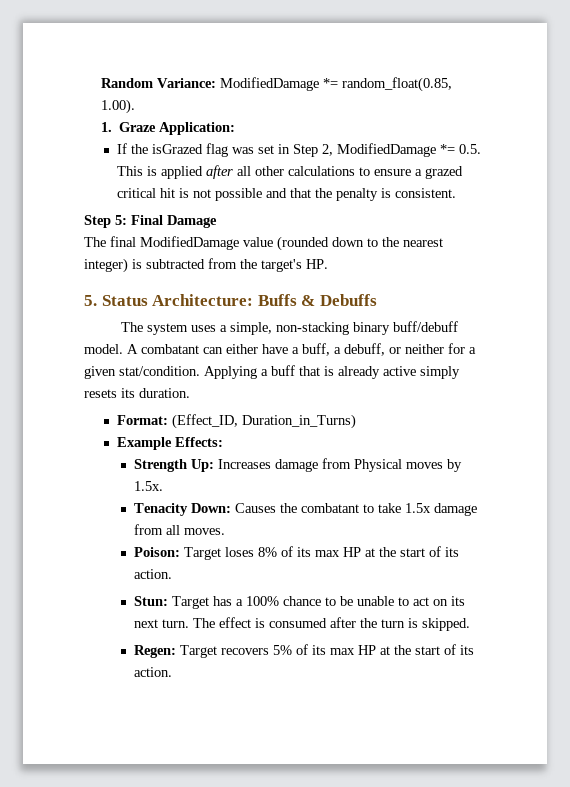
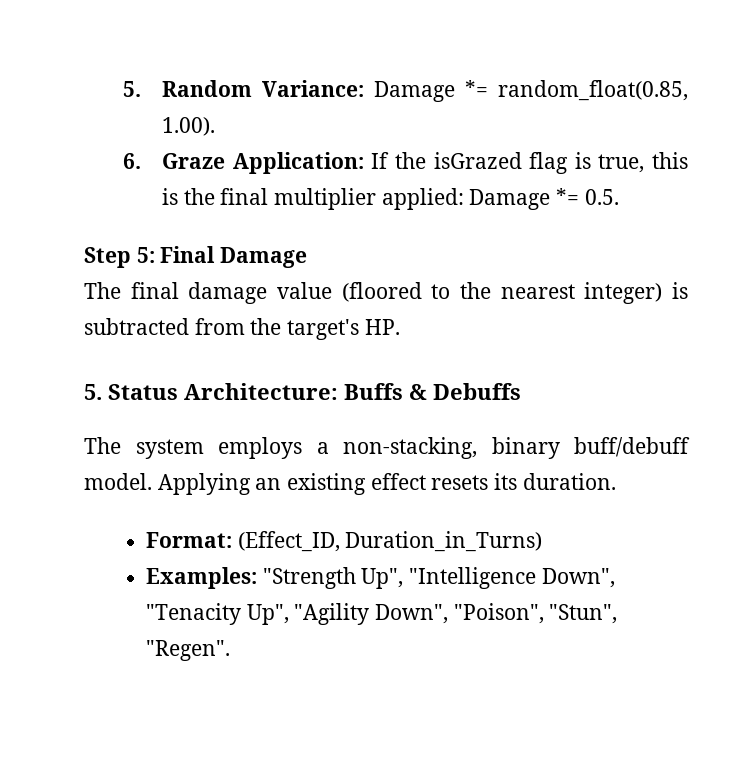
- Random Variance: ModifiedDamage *= random_float(0.85, 1.00).
+ 5. Random Variance: Damage *= random_float(0.85, 1.00).
- 1. Graze Application:
- If the isGrazed flag was set in Step 2, ModifiedDamage *= 0.5. This is applied after all other calculations to ensure a grazed critical hit is not possible and that the penalty is consistent.
+ 6. Graze Application: If the isGrazed flag is true, this is the final multiplier applied: Damage *= 0.5.
- The final ModifiedDamage value (rounded down to the nearest integer) is subtracted from the target's HP.
+ The final damage value (floored to the nearest integer) is subtracted from the target's HP.
- The system uses a simple, non-stacking binary buff/debuff model. A combatant can either have a buff, a debuff, or neither for a given stat/condition. Applying a buff that is already active simply resets its duration.
+ The system employs a non-stacking, binary buff/debuff model. Applying an existing effect resets its duration.
- Example Effects:
- Strength Up: Increases damage from Physical moves by 1.5x.
- Tenacity Down: Causes the combatant to take 1.5x damage from all moves.
- Poison: Target loses 8% of its max HP at the start of its action.
- Stun: Target has a 100% chance to be unable to act on its next turn. The effect is consumed after the turn is skipped.
- Regen: Target recovers 5% of its max HP at the start of its action.
+ Examples: "Strength Up", "Intelligence Down", "Tenacity Up", "Agility Down", "Poison", "Stun", "Regen".

